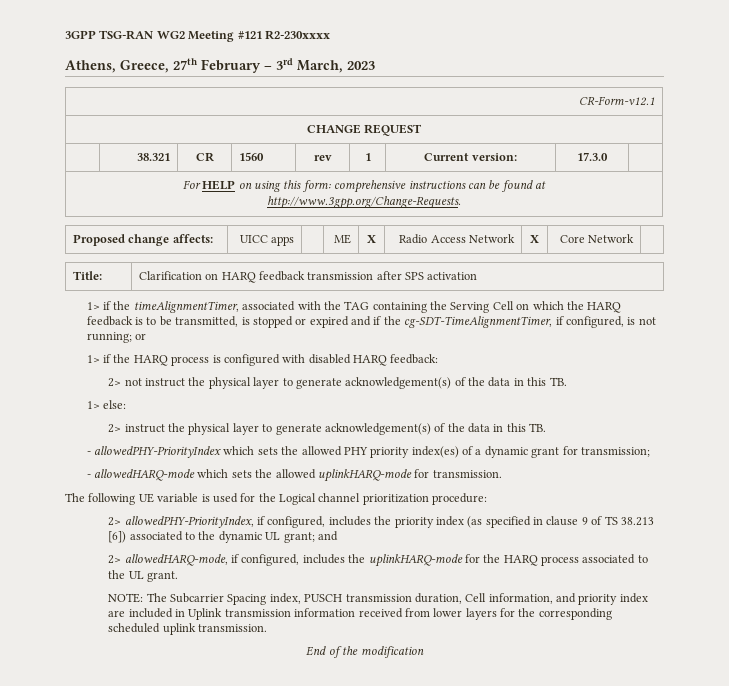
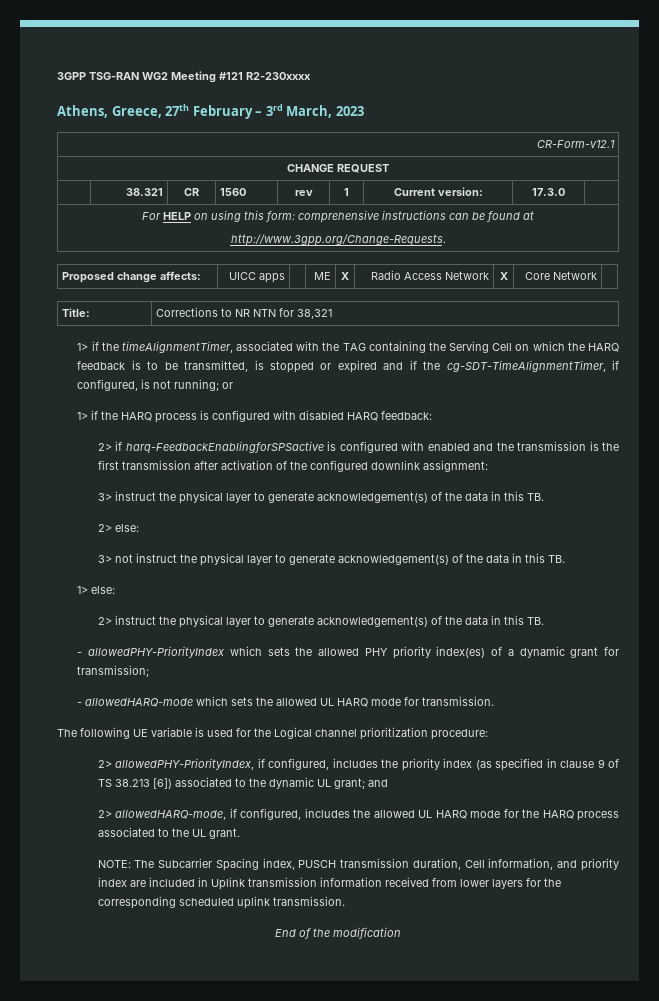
- Title: | Clarification on HARQ feedback transmission after SPS activation
+ Title: | Corrections to NR NTN for 38,321
- 2> not instruct the physical layer to generate acknowledgement(s) of the data in this TB.
+ 2> if harq-FeedbackEnablingforSPSactive is configured with enabled and the transmission is the first transmission after activation of the configured downlink assignment:
+ 3> instruct the physical layer to generate acknowledgement(s) of the data in this TB.
+ 2> else:
+ 3> not instruct the physical layer to generate acknowledgement(s) of the data in this TB.
- - allowedHARQ-mode which sets the allowed uplinkHARQ-mode for transmission.
+ - allowedHARQ-mode which sets the allowed UL HARQ mode for transmission.
- 2> allowedHARQ-mode, if configured, includes the uplinkHARQ-mode for the HARQ process associated to the UL grant.
+ 2> allowedHARQ-mode, if configured, includes the allowed UL HARQ mode for the HARQ process associated to the UL grant.

